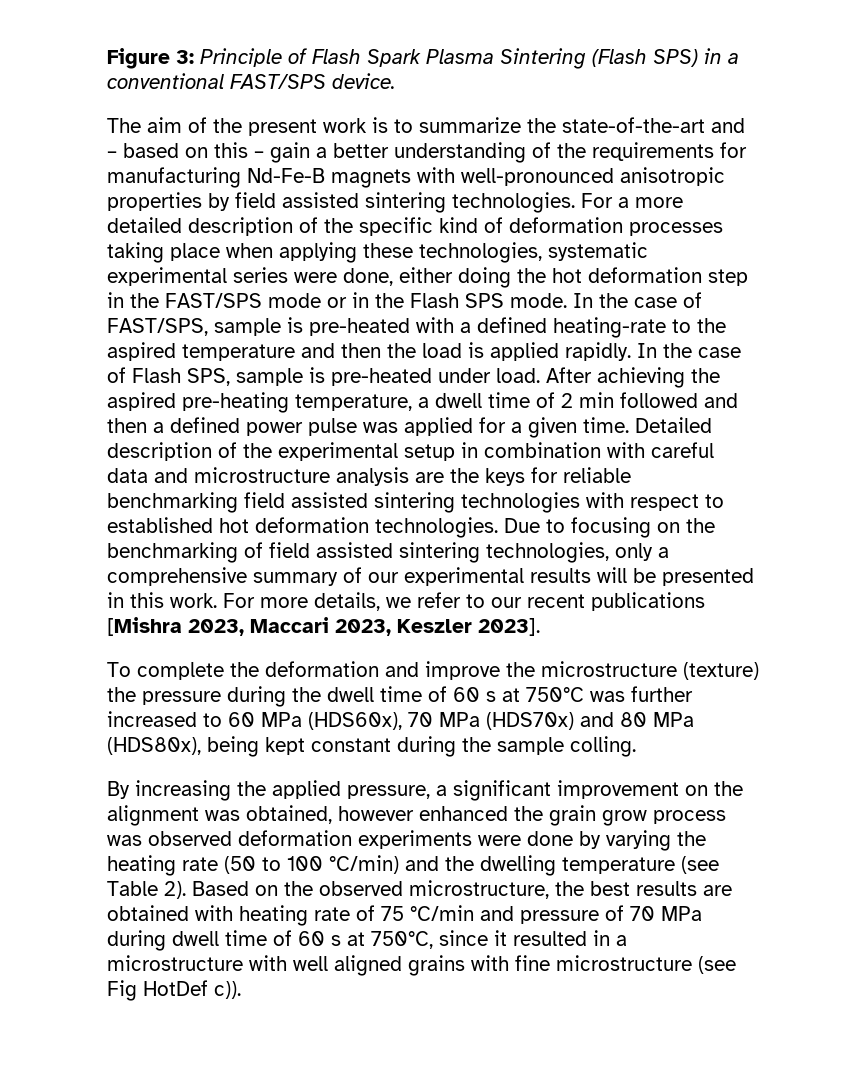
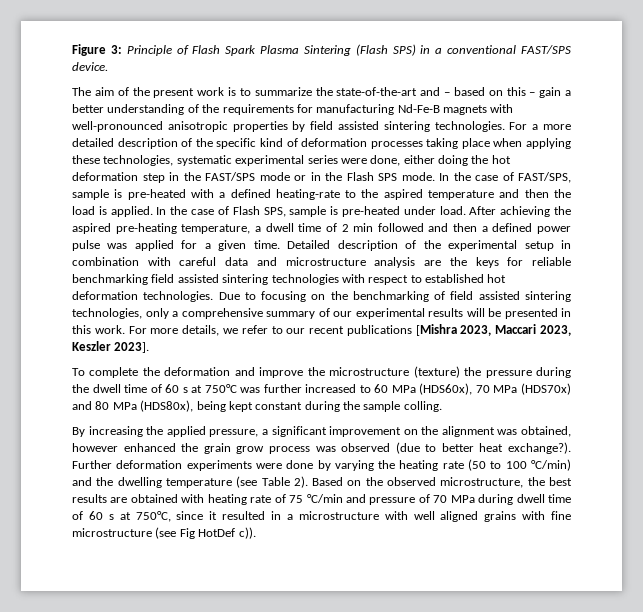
- In the case of FAST/SPS, sample is pre-heated with a defined heating-rate to the aspired temperature and then the load is applied rapidly.
+ In the case of FAST/SPS, sample is pre-heated with a defined heating-rate to the aspired temperature and then the load is applied.
- By increasing the applied pressure, a significant improvement on the alignment was obtained, however enhanced the grain grow process was observed deformation experiments were done by varying the heating rate (50 to 100 °C/min) and the dwelling temperature (see Table 2).
+ By increasing the applied pressure, a significant improvement on the alignment was obtained, however enhanced the grain grow process was observed (due to better heat exchange?). Further deformation experiments were done by varying the heating rate (50 to 100 °C/min) and the dwelling temperature (see Table 2).

